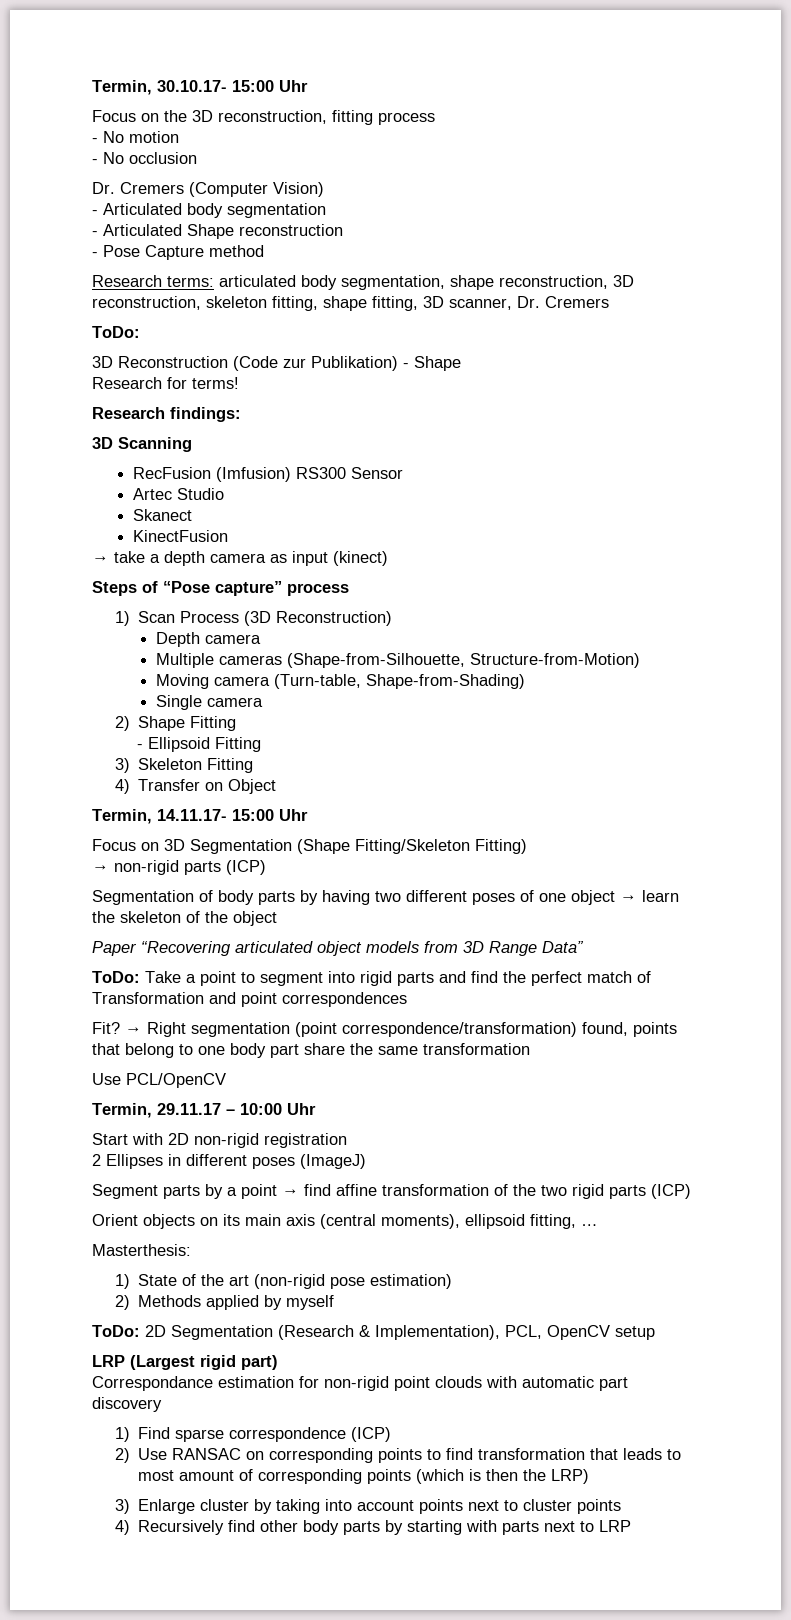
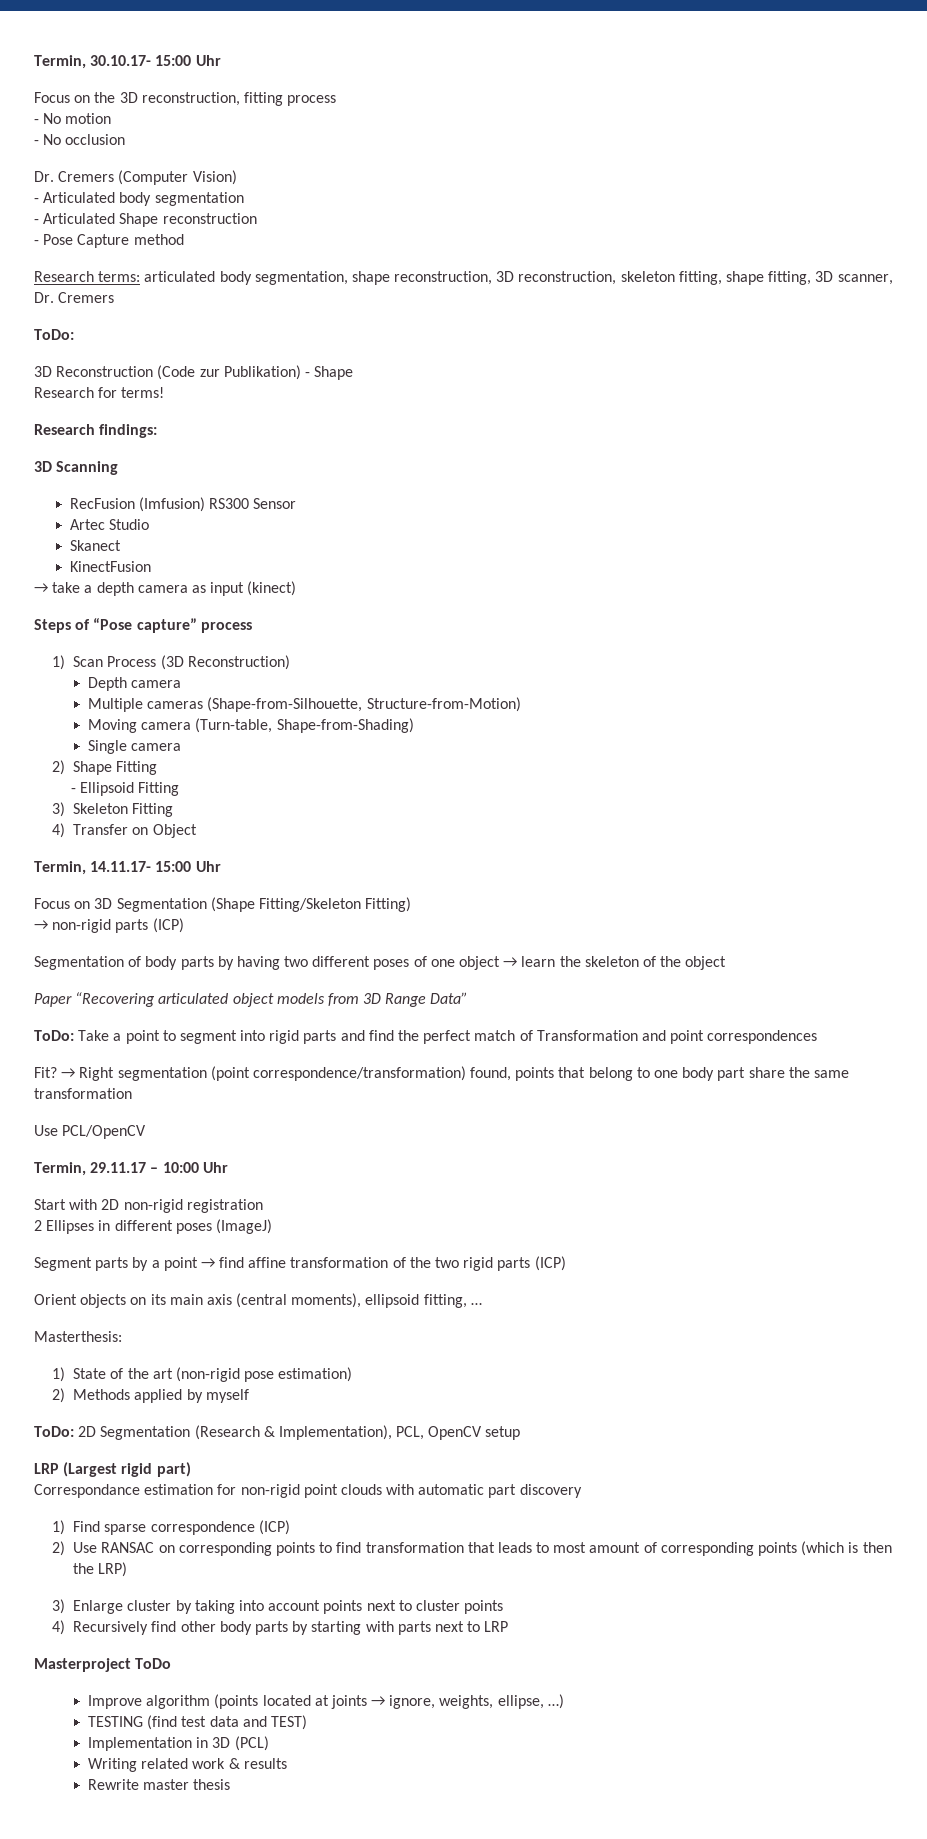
+ Masterproject ToDo
+ Improve algorithm (points located at joints → ignore, weights, ellipse, …)
+ TESTING (find test data and TEST)
+ Implementation in 3D (PCL)
+ Writing related work & results
+ Rewrite master thesis

